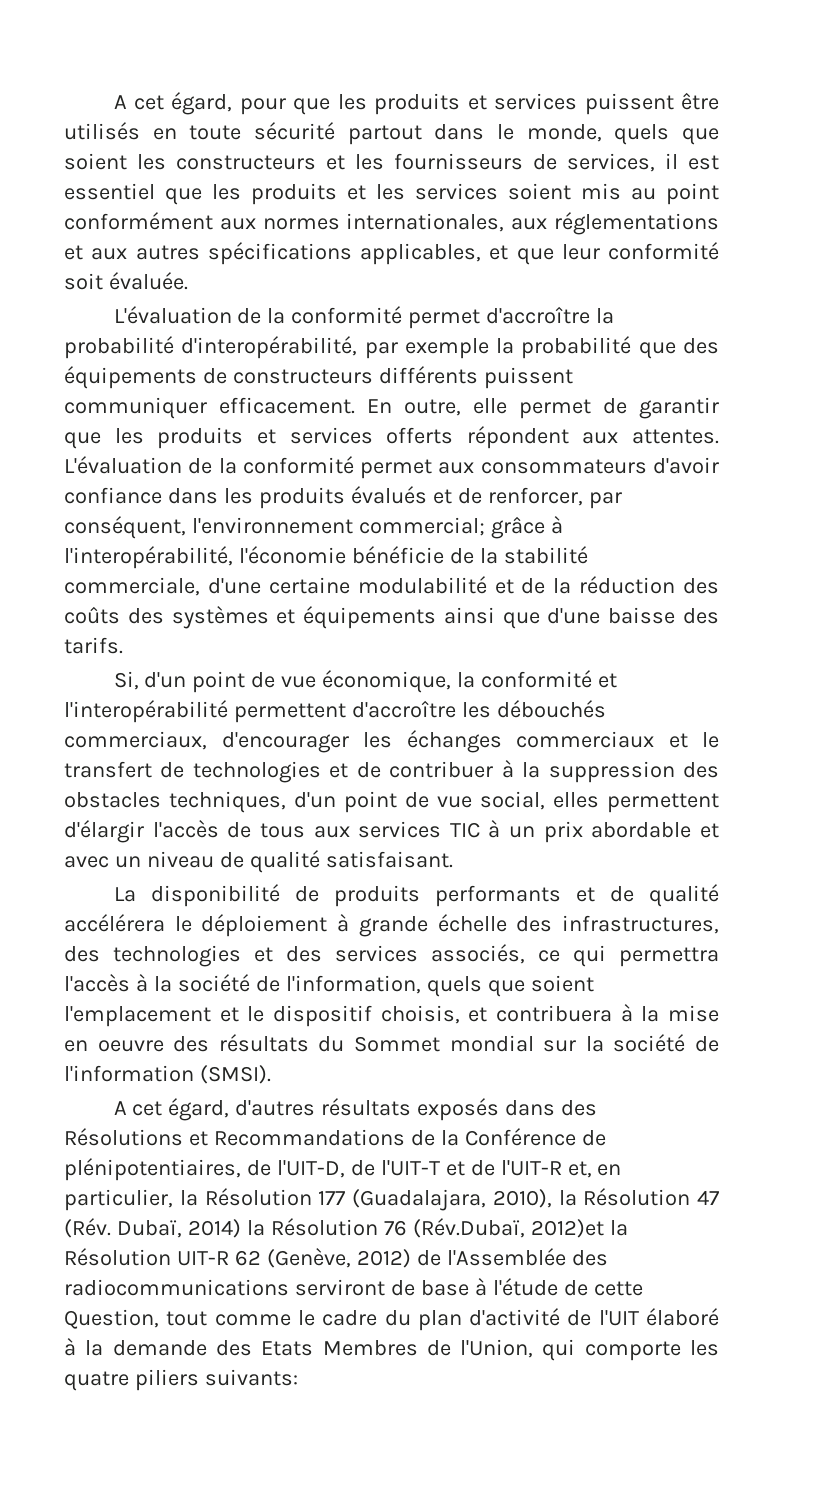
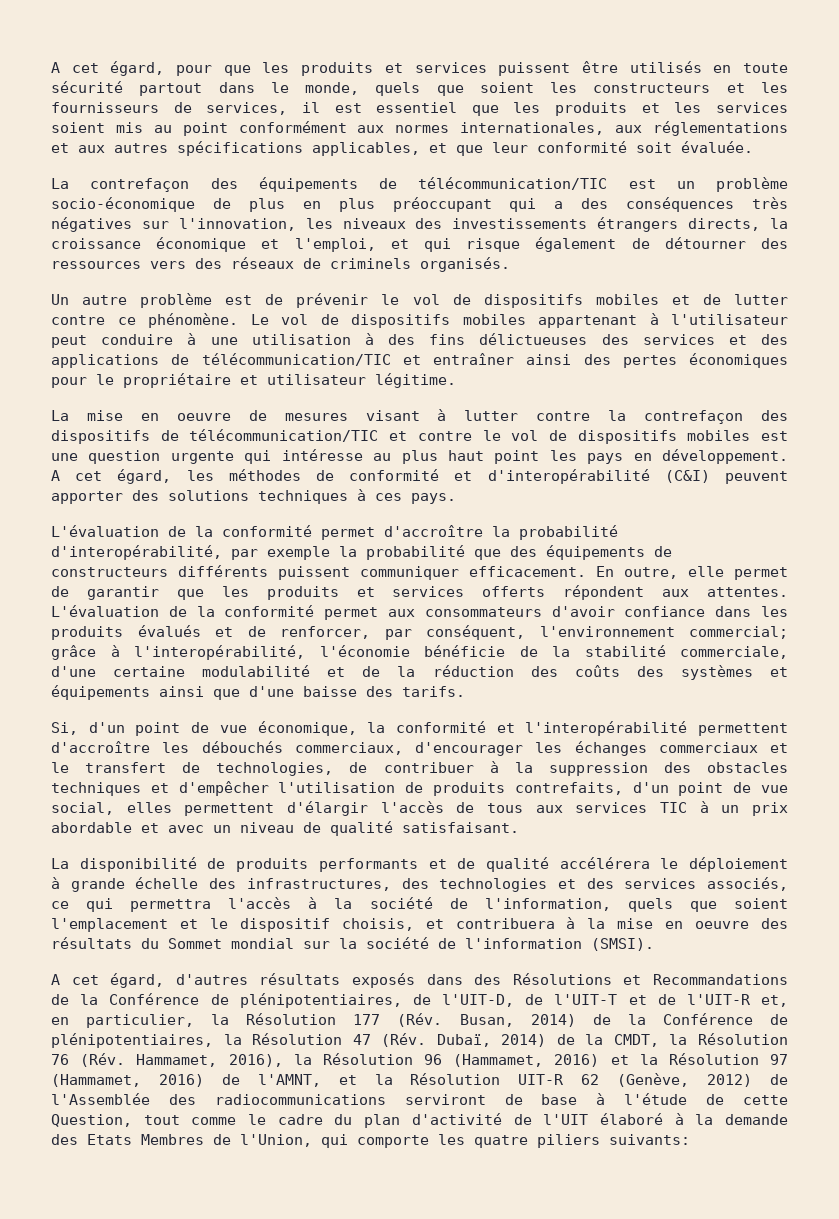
+ La contrefaçon des équipements de télécommunication/TIC est un problème socio-économique de plus en plus préoccupant qui a des conséquences très négatives sur l'innovation, les niveaux des investissements étrangers directs, la croissance économique et l'emploi, et qui risque également de détourner des ressources vers des réseaux de criminels organisés.
+ Un autre problème est de prévenir le vol de dispositifs mobiles et de lutter contre ce phénomène. Le vol de dispositifs mobiles appartenant à l'utilisateur peut conduire à une utilisation à des fins délictueuses des services et des applications de télécommunication/TIC et entraîner ainsi des pertes économiques pour le propriétaire et utilisateur légitime.
+ La mise en oeuvre de mesures visant à lutter contre la contrefaçon des dispositifs de télécommunication/TIC et contre le vol de dispositifs mobiles est une question urgente qui intéresse au plus haut point les pays en développement. A cet égard, les méthodes de conformité et d'interopérabilité (C&I) peuvent apporter des solutions techniques à ces pays.
- Si, d'un point de vue économique, la conformité et l'interopérabilité permettent d'accroître les débouchés commerciaux, d'encourager les échanges commerciaux et le transfert de technologies et de contribuer à la suppression des obstacles techniques, d'un point de vue social, elles permettent d'élargir l'accès de tous aux services TIC à un prix abordable et avec un niveau de qualité satisfaisant.
+ Si, d'un point de vue économique, la conformité et l'interopérabilité permettent d'accroître les débouchés commerciaux, d'encourager les échanges commerciaux et le transfert de technologies, de contribuer à la suppression des obstacles techniques et d'empêcher l'utilisation de produits contrefaits, d'un point de vue social, elles permettent d'élargir l'accès de tous aux services TIC à un prix abordable et avec un niveau de qualité satisfaisant.
- A cet égard, d'autres résultats exposés dans des Résolutions et Recommandations de la Conférence de plénipotentiaires, de l'UIT-D, de l'UIT-T et de l'UIT-R et, en particulier, la Résolution 177 (Guadalajara, 2010), la Résolution 47 (Rév. Dubaï, 2014) la Résolution 76 (Rév.Dubaï, 2012)et la Résolution UIT-R 62 (Genève, 2012) de l'Assemblée des radiocommunications serviront de base à l'étude de cette Question, tout comme le cadre du plan d'activité de l'UIT élaboré à la demande des Etats Membres de l'Union, qui comporte les quatre piliers suivants:
+ A cet égard, d'autres résultats exposés dans des Résolutions et Recommandations de la Conférence de plénipotentiaires, de l'UIT-D, de l'UIT-T et de l'UIT-R et, en particulier, la Résolution 177 (Rév. Busan, 2014) de la Conférence de plénipotentiaires, la Résolution 47 (Rév. Dubaï, 2014) de la CMDT, la Résolution 76 (Rév. Hammamet, 2016), la Résolution 96 (Hammamet, 2016) et la Résolution 97 (Hammamet, 2016) de l'AMNT, et la Résolution UIT-R 62 (Genève, 2012) de l'Assemblée des radiocommunications serviront de base à l'étude de cette Question, tout comme le cadre du plan d'activité de l'UIT élaboré à la demande des Etats Membres de l'Union, qui comporte les quatre piliers suivants:

